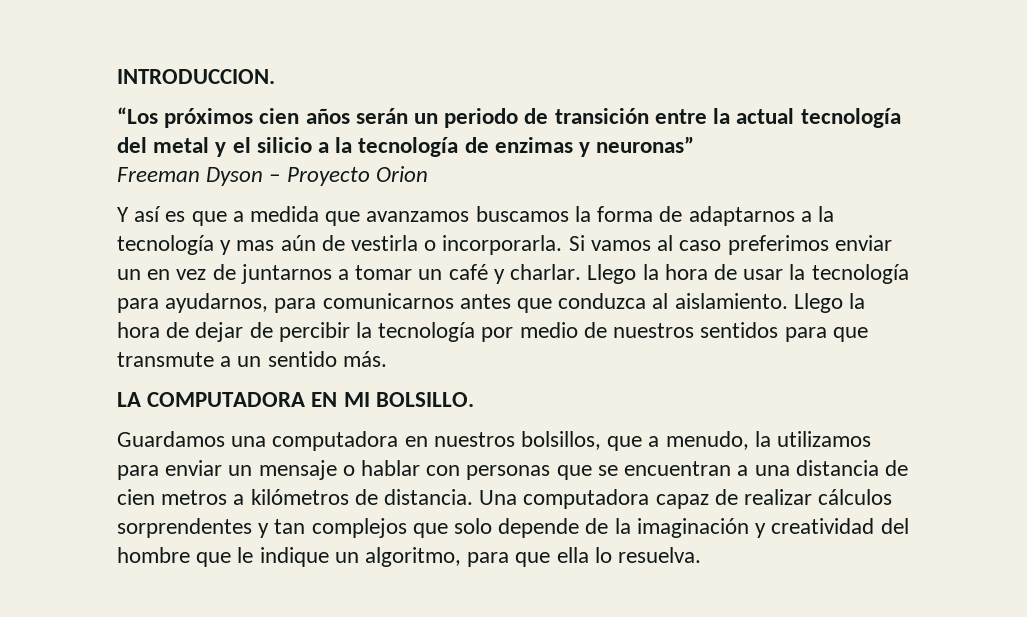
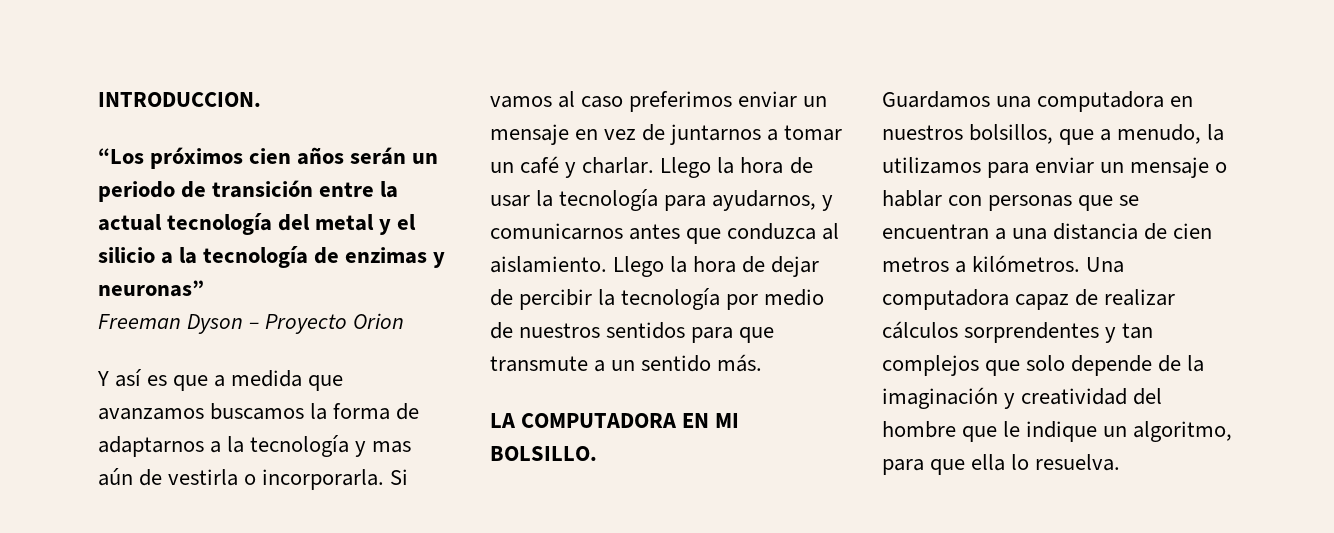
- Si vamos al caso preferimos enviar un en vez de juntarnos a tomar un café y charlar.
+ Si vamos al caso preferimos enviar un mensaje en vez de juntarnos a tomar un café y charlar.
- Llego la hora de usar la tecnología para ayudarnos, para comunicarnos antes que conduzca al aislamiento.
+ Llego la hora de usar la tecnología para ayudarnos, y comunicarnos antes que conduzca al aislamiento.
- Guardamos una computadora en nuestros bolsillos, que a menudo, la utilizamos para enviar un mensaje o hablar con personas que se encuentran a una distancia de cien metros a kilómetros de distancia.
+ Guardamos una computadora en nuestros bolsillos, que a menudo, la utilizamos para enviar un mensaje o hablar con personas que se encuentran a una distancia de cien metros a kilómetros.

